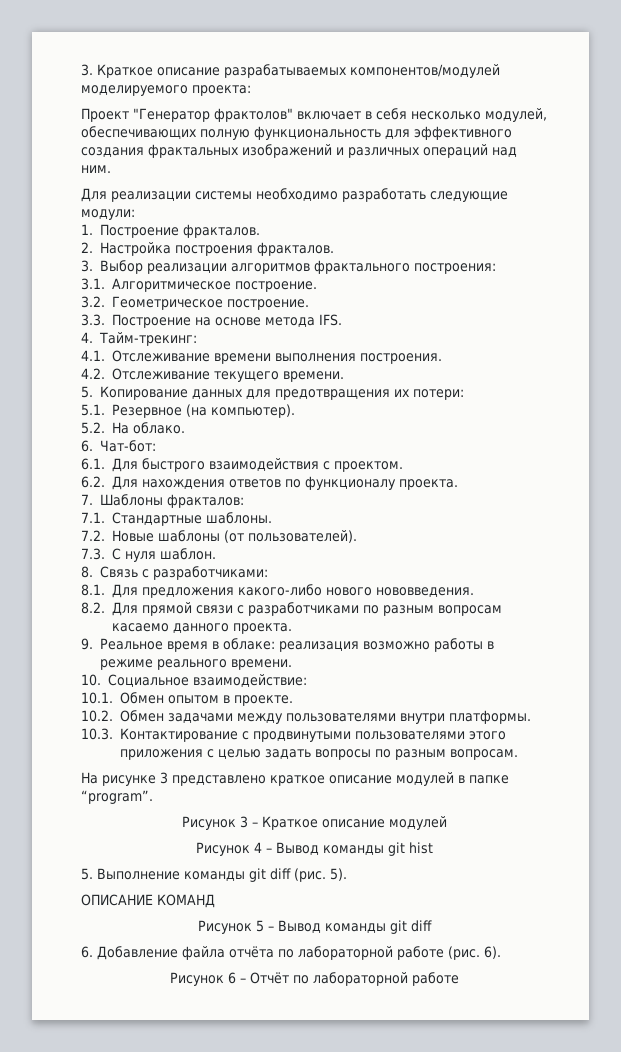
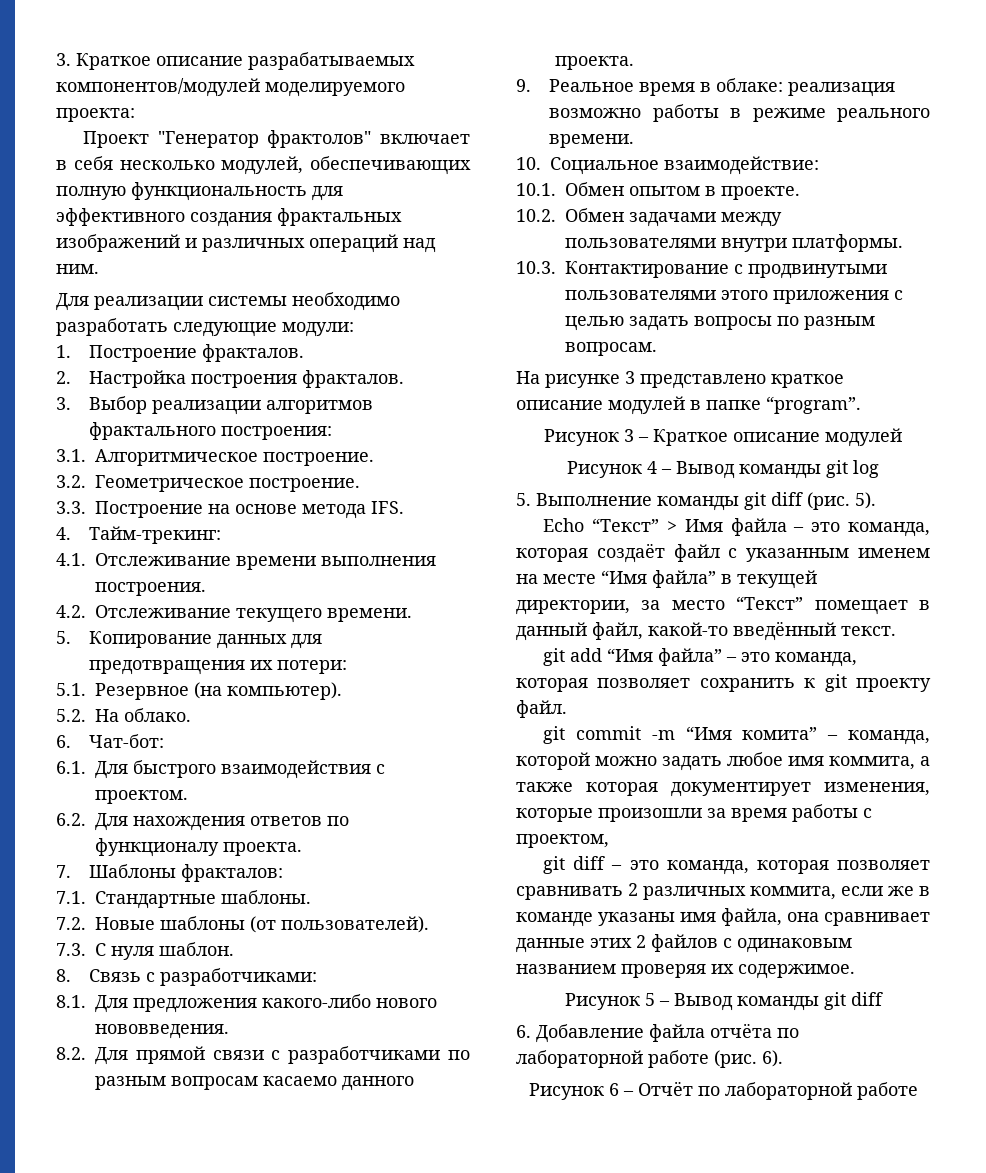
- Рисунок 4 – Вывод команды git hist
+ Рисунок 4 – Вывод команды git log
- ОПИСАНИЕ КОМАНД
+ Echo “Текст” > Имя файла – это команда, которая создаёт файл с указанным именем на месте “Имя файла” в текущей директории, за место “Текст” помещает в данный файл, какой-то введённый текст.
+ git add “Имя файла” – это команда, которая позволяет сохранить к git проекту файл.
+ git commit -m “Имя комита” – команда, которой можно задать любое имя коммита, а также которая документирует изменения, которые произошли за время работы с проектом,
+ git diff – это команда, которая позволяет сравнивать 2 различных коммита, если же в команде указаны имя файла, она сравнивает данные этих 2 файлов с одинаковым названием проверяя их содержимое.

